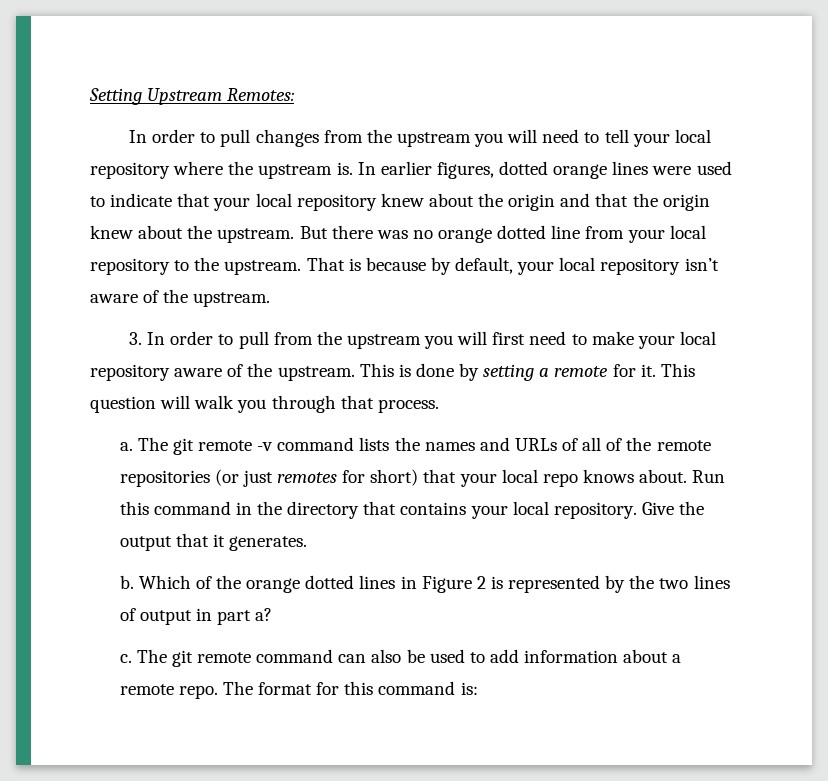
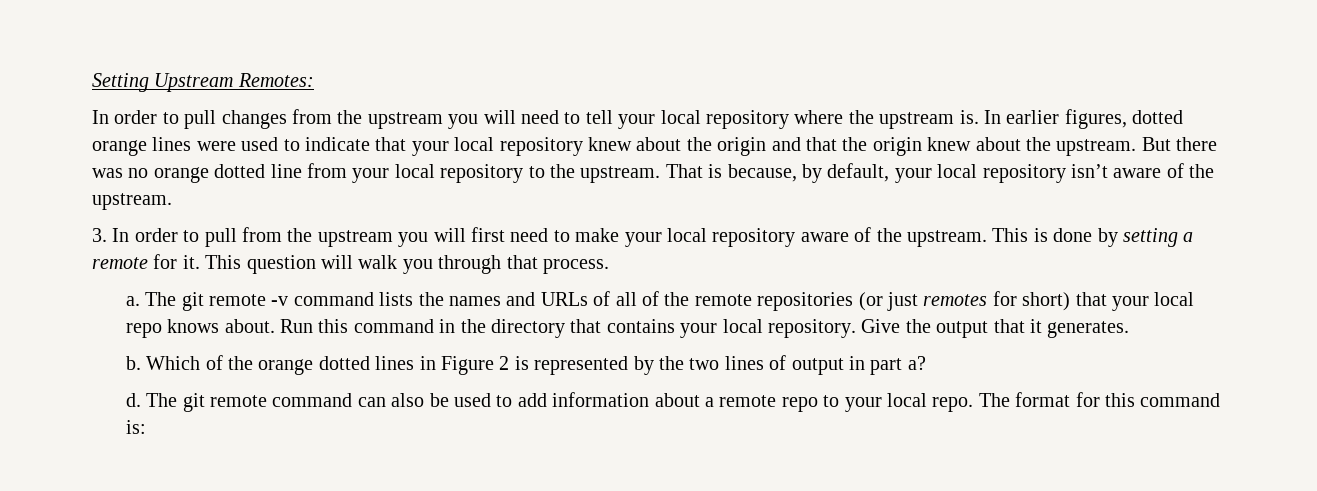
- That is because by default, your local repository isn’t aware of the upstream.
+ That is because, by default, your local repository isn’t aware of the upstream.
- c.
+ d.
- The git remote command can also be used to add information about a remote repo.
+ The git remote command can also be used to add information about a remote repo to your local repo.

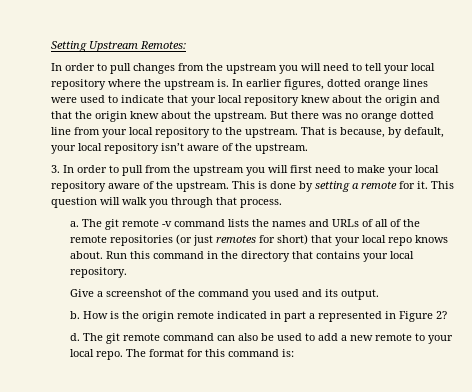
- Run this command in the directory that contains your local repository. Give the output that it generates.
- b. Which of the orange dotted lines in Figure 2 is represented by the two lines of output in part a?
+ Run this command in the directory that contains your local repository.
+ Give a screenshot of the command you used and its output.
+ b. How is the origin remote indicated in part a represented in Figure 2?
- The git remote command can also be used to add information about a remote repo to your local repo.
+ The git remote command can also be used to add a new remote to your local repo.

